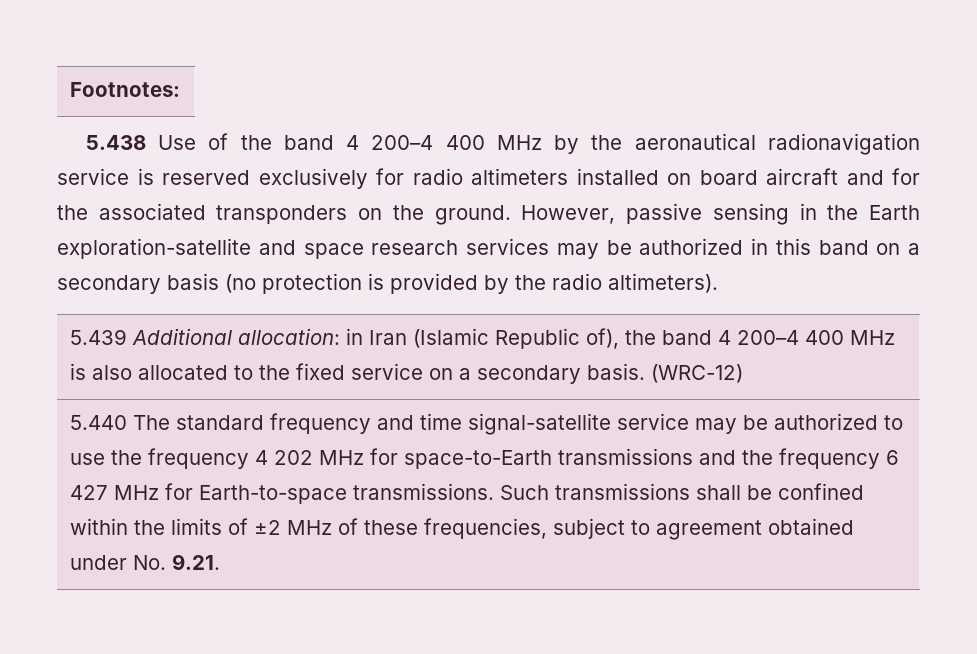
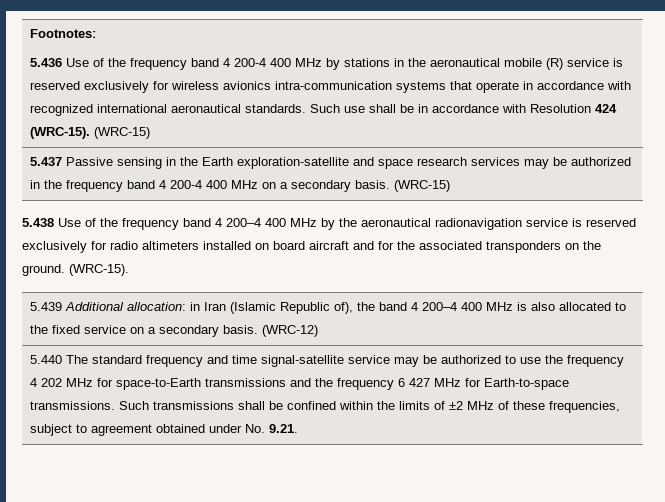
+ 5.436 Use of the frequency band 4 200-4 400 MHz by stations in the aeronautical mobile (R) service is reserved exclusively for wireless avionics intra-communication systems that operate in accordance with recognized international aeronautical standards. Such use shall be in accordance with Resolution 424 (WRC-15). (WRC-15)
+ 5.437 Passive sensing in the Earth exploration-satellite and space research services may be authorized in the frequency band 4 200-4 400 MHz on a secondary basis. (WRC-15)
- 5.438 Use of the band 4 200–4 400 MHz by the aeronautical radionavigation service is reserved exclusively for radio altimeters installed on board aircraft and for the associated transponders on the ground. However, passive sensing in the Earth exploration-satellite and space research services may be authorized in this band on a secondary basis (no protection is provided by the radio altimeters).
+ 5.438 Use of the frequency band 4 200–4 400 MHz by the aeronautical radionavigation service is reserved exclusively for radio altimeters installed on board aircraft and for the associated transponders on the ground. (WRC-15).

